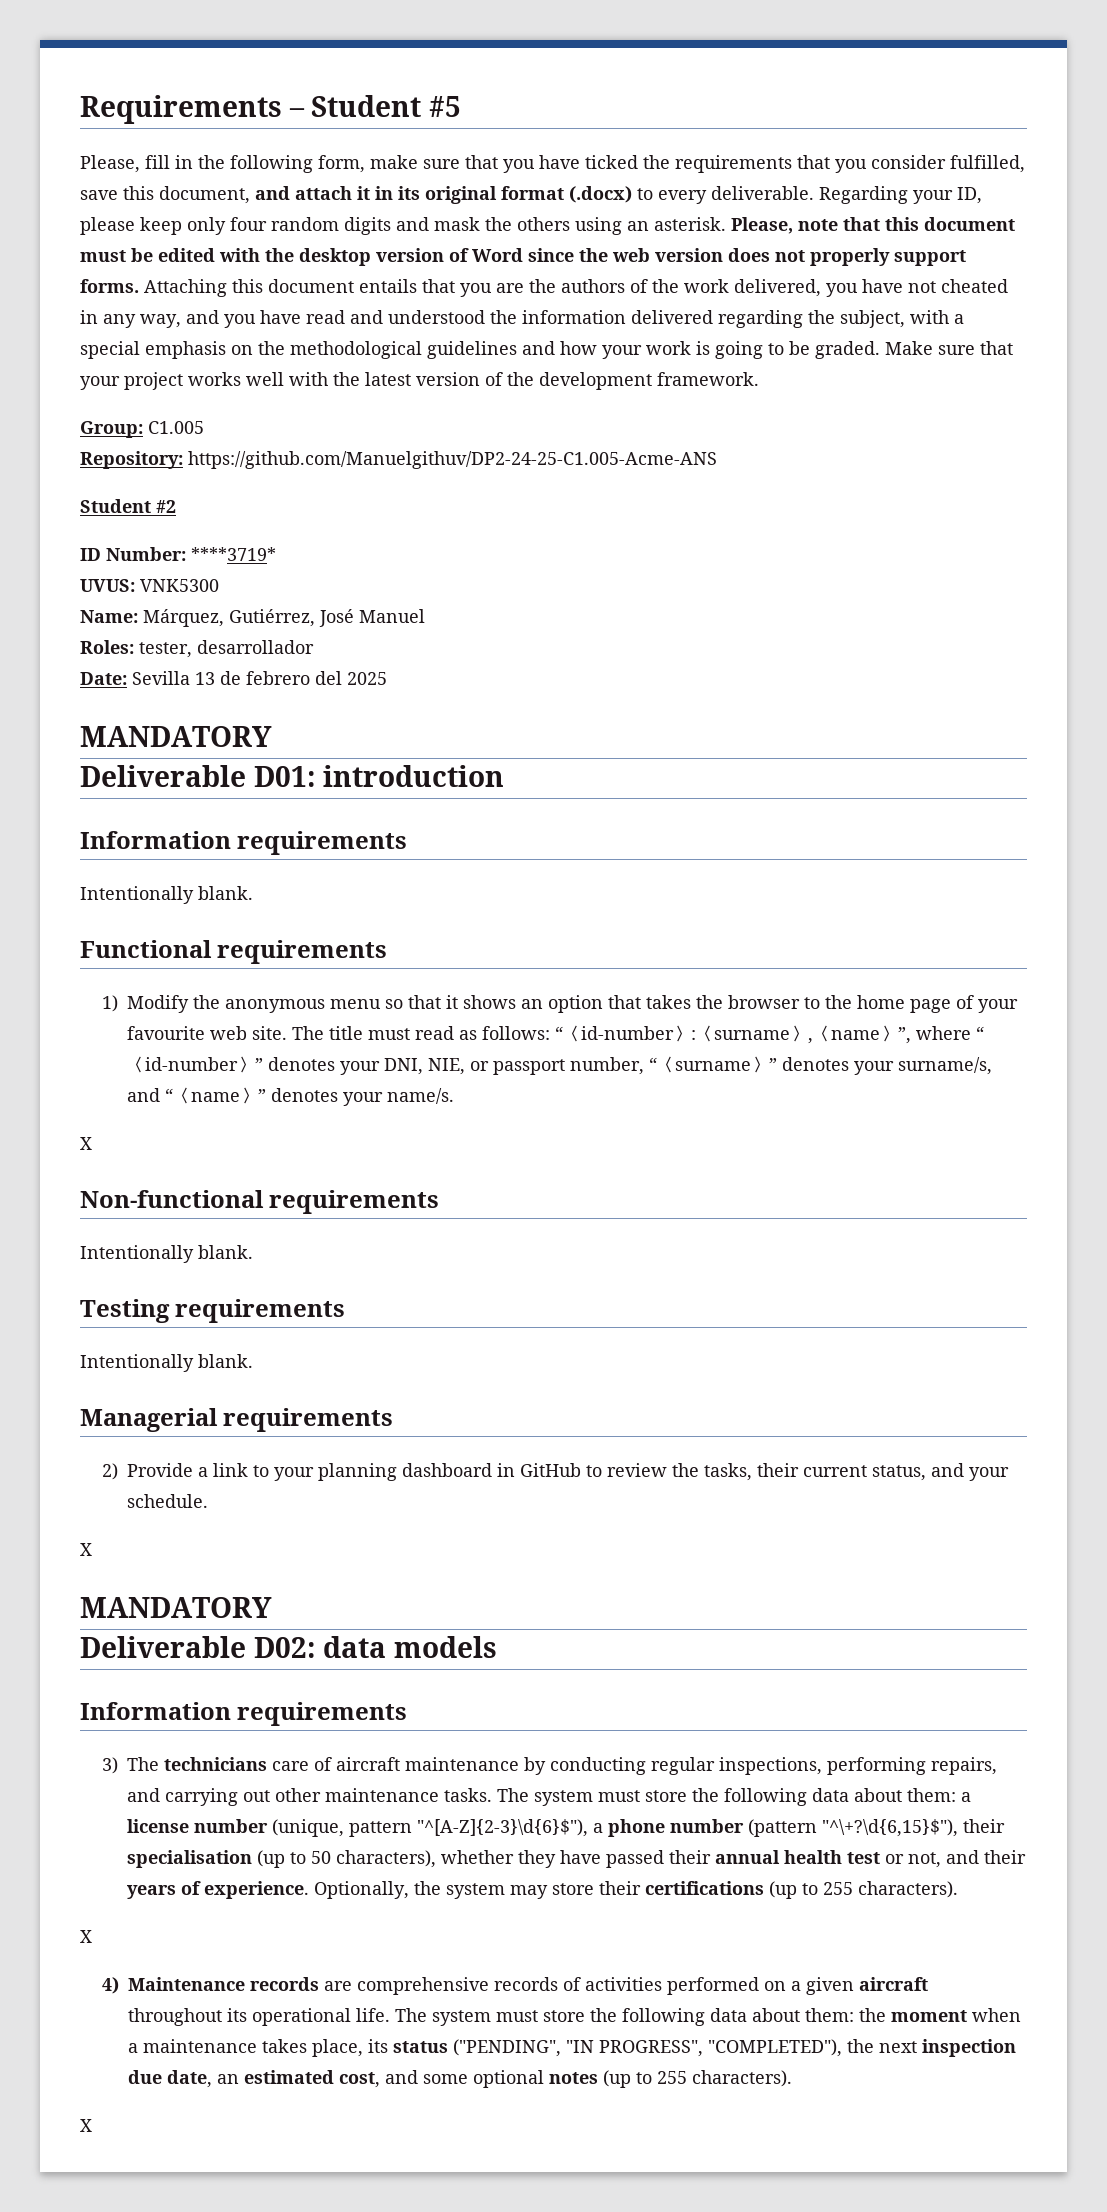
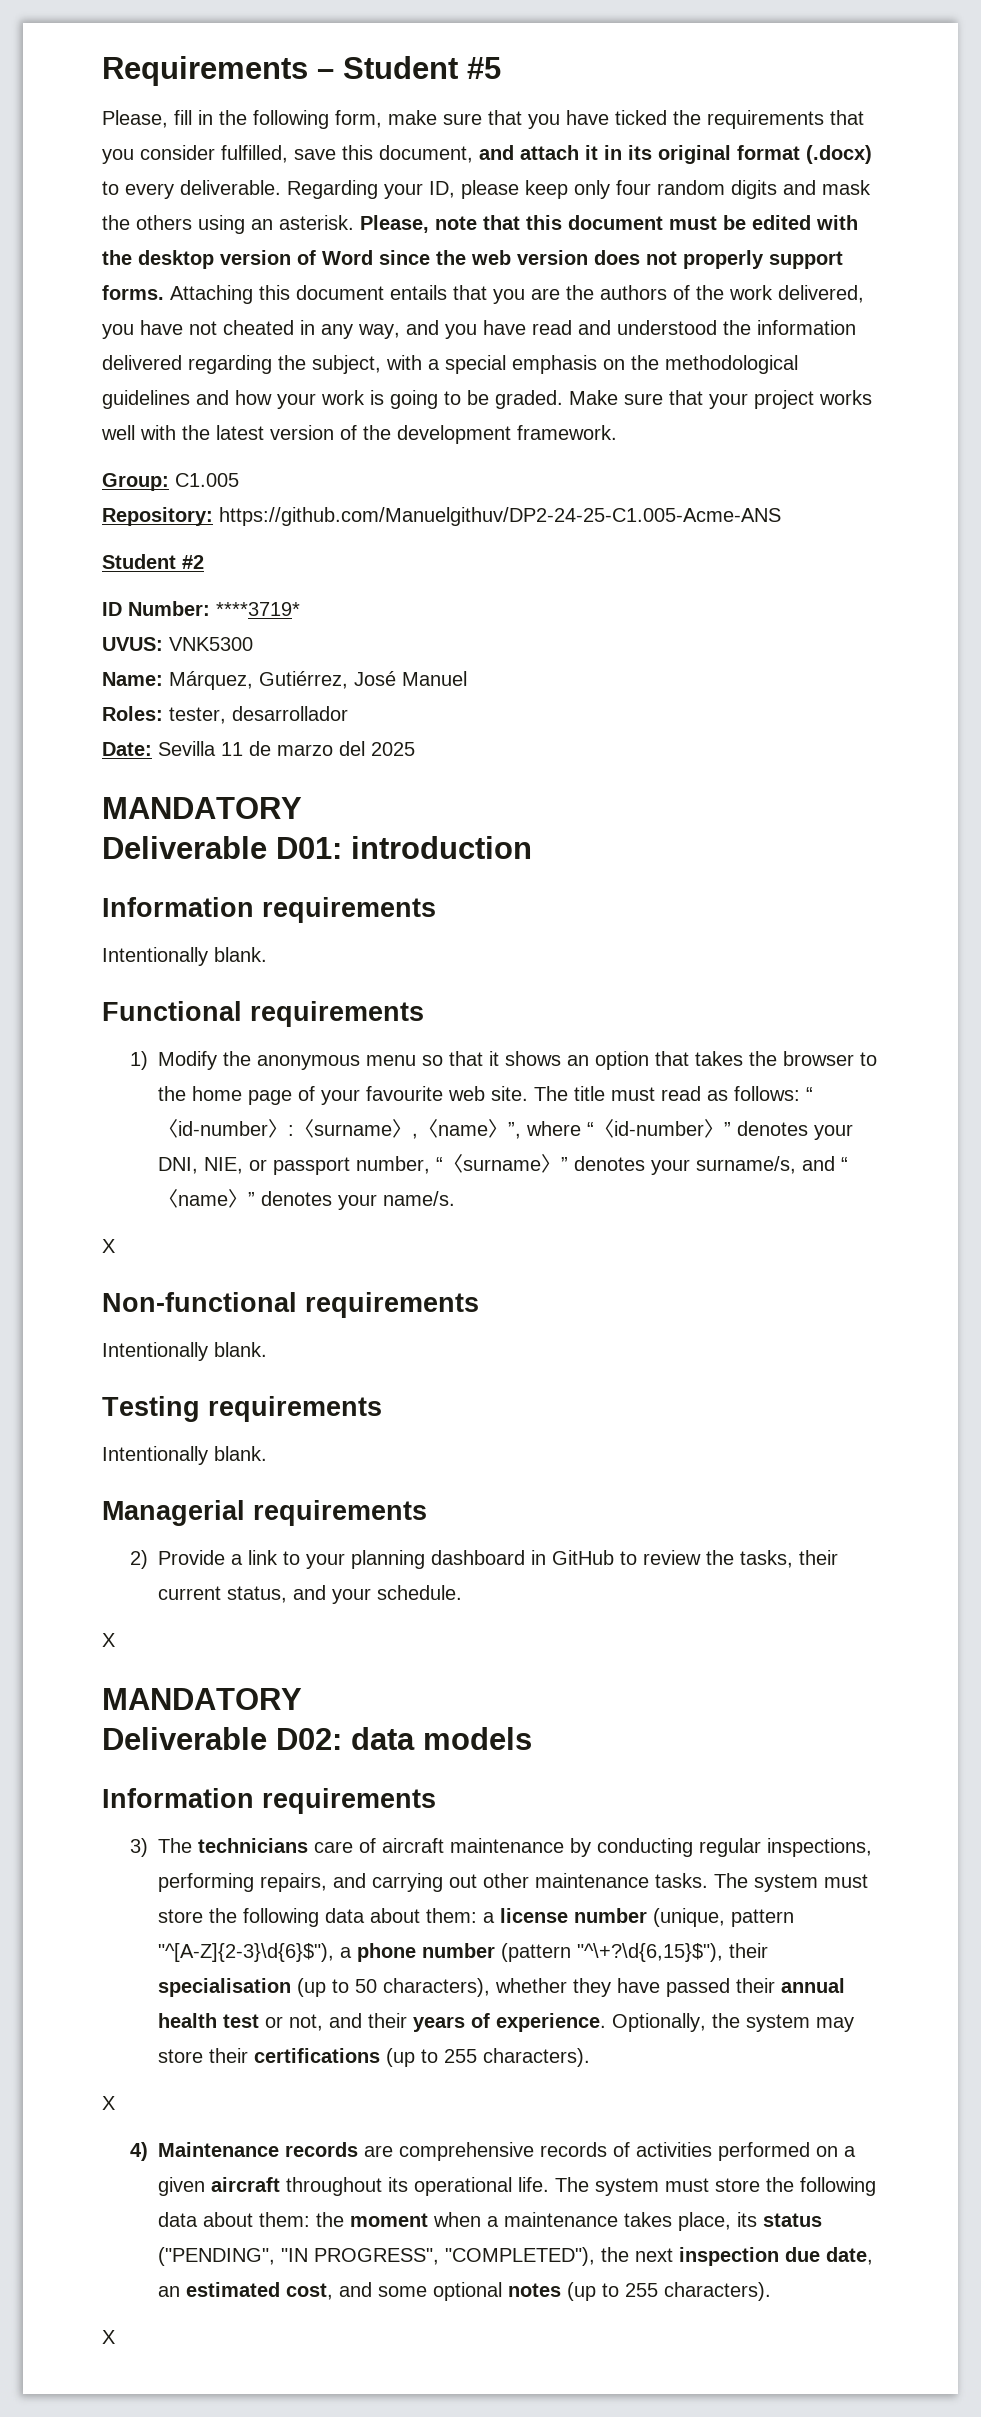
- Date: Sevilla 13 de febrero del 2025
+ Date: Sevilla 11 de marzo del 2025

